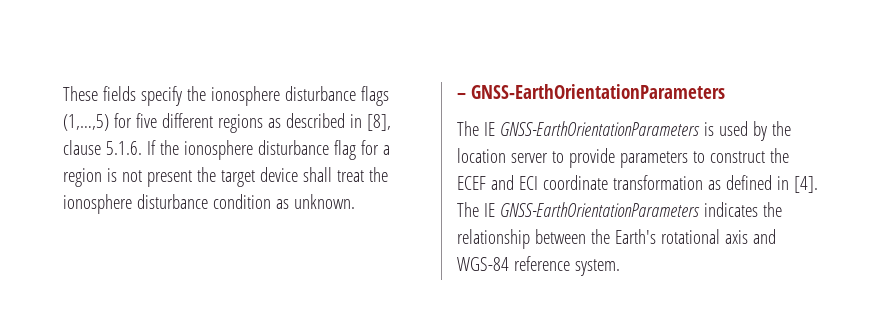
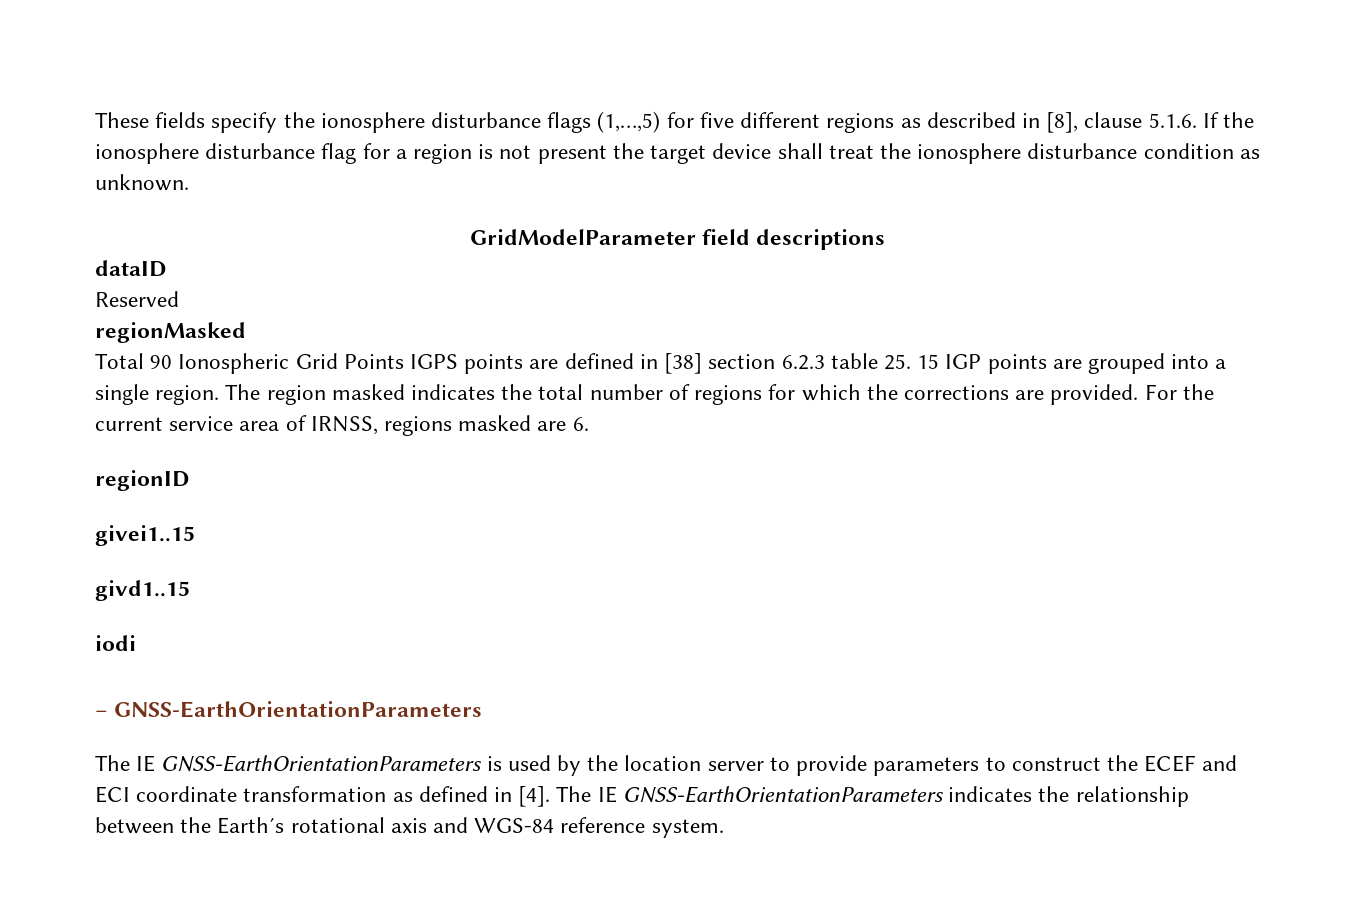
+ GridModelParameter field descriptions
+ dataID
+ Reserved
+ regionMasked
+ Total 90 Ionospheric Grid Points IGPS points are defined in [38] section 6.2.3 table 25. 15 IGP points are grouped into a single region. The region masked indicates the total number of regions for which the corrections are provided. For the current service area of IRNSS, regions masked are 6.
+ regionID
+ givei1..15
+ givd1..15
+ iodi

